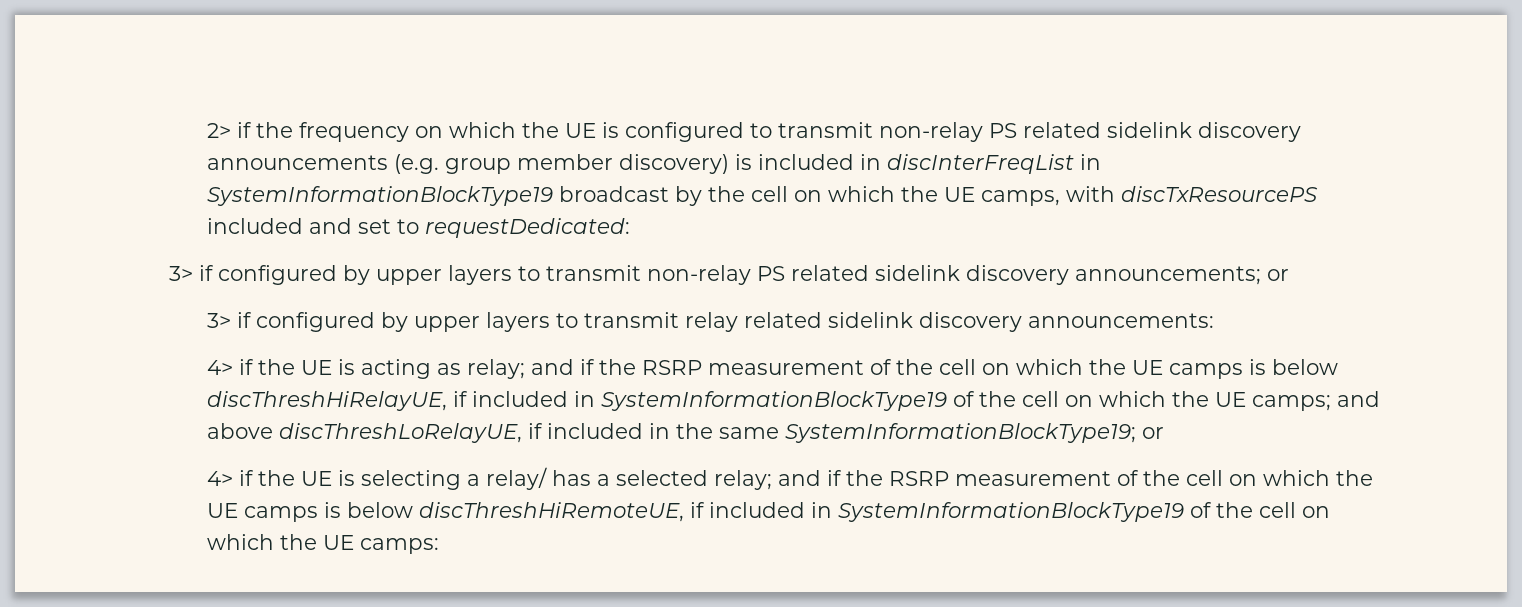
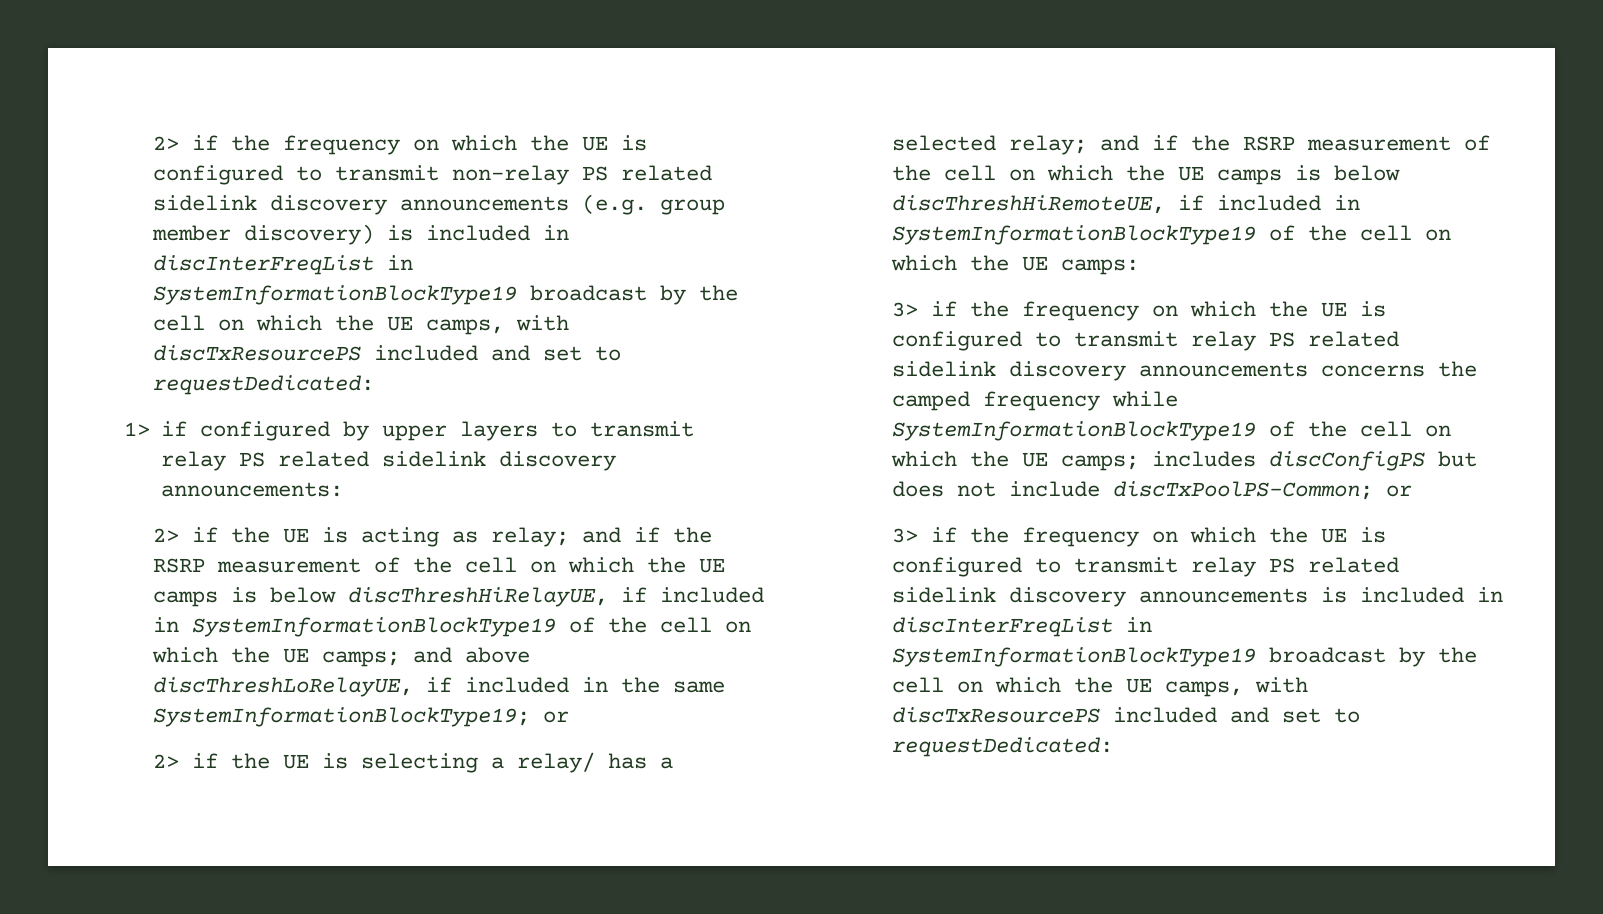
- 3> if configured by upper layers to transmit non-relay PS related sidelink discovery announcements; or
- 3> if configured by upper layers to transmit relay related sidelink discovery announcements:
+ 1> if configured by upper layers to transmit relay PS related sidelink discovery announcements:
- 4> if the UE is acting as relay; and if the RSRP measurement of the cell on which the UE camps is below discThreshHiRelayUE, if included in SystemInformationBlockType19 of the cell on which the UE camps; and above discThreshLoRelayUE, if included in the same SystemInformationBlockType19; or
+ 2> if the UE is acting as relay; and if the RSRP measurement of the cell on which the UE camps is below discThreshHiRelayUE, if included in SystemInformationBlockType19 of the cell on which the UE camps; and above discThreshLoRelayUE, if included in the same SystemInformationBlockType19; or
- 4> if the UE is selecting a relay/ has a selected relay; and if the RSRP measurement of the cell on which the UE camps is below discThreshHiRemoteUE, if included in SystemInformationBlockType19 of the cell on which the UE camps:
+ 2> if the UE is selecting a relay/ has a selected relay; and if the RSRP measurement of the cell on which the UE camps is below discThreshHiRemoteUE, if included in SystemInformationBlockType19 of the cell on which the UE camps:
+ 3> if the frequency on which the UE is configured to transmit relay PS related sidelink discovery announcements concerns the camped frequency while SystemInformationBlockType19 of the cell on which the UE camps; includes discConfigPS but does not include discTxPoolPS-Common; or
+ 3> if the frequency on which the UE is configured to transmit relay PS related sidelink discovery announcements is included in discInterFreqList in SystemInformationBlockType19 broadcast by the cell on which the UE camps, with discTxResourcePS included and set to requestDedicated:

